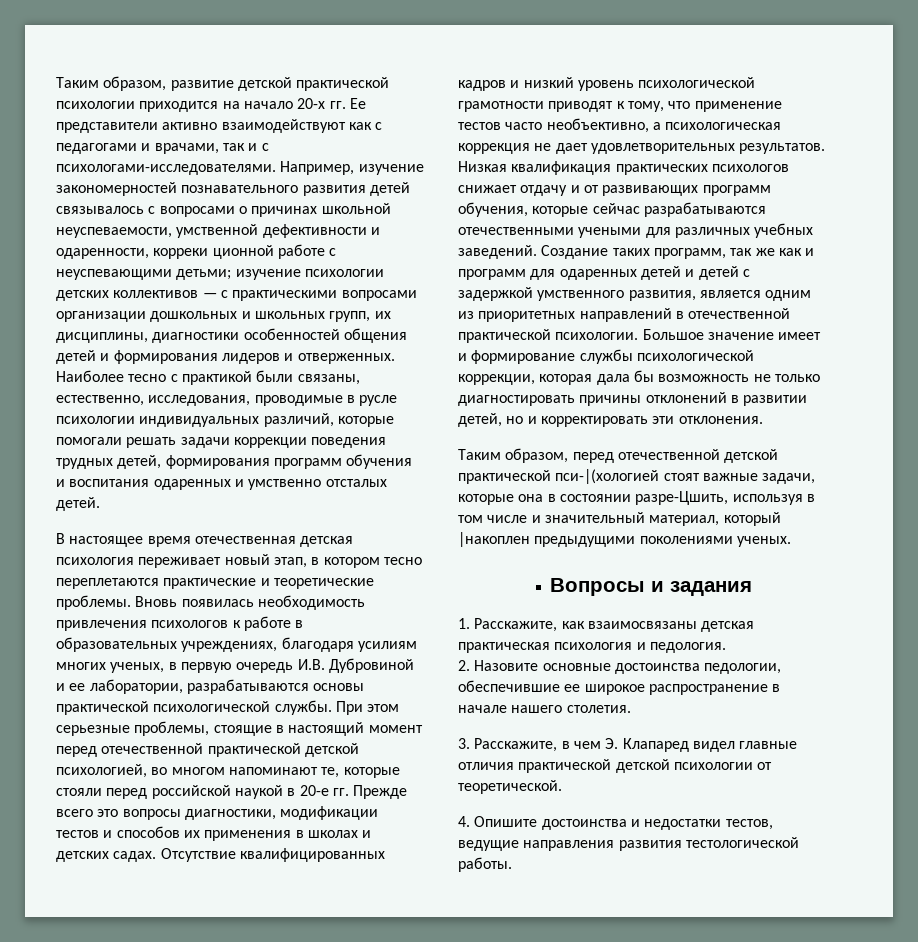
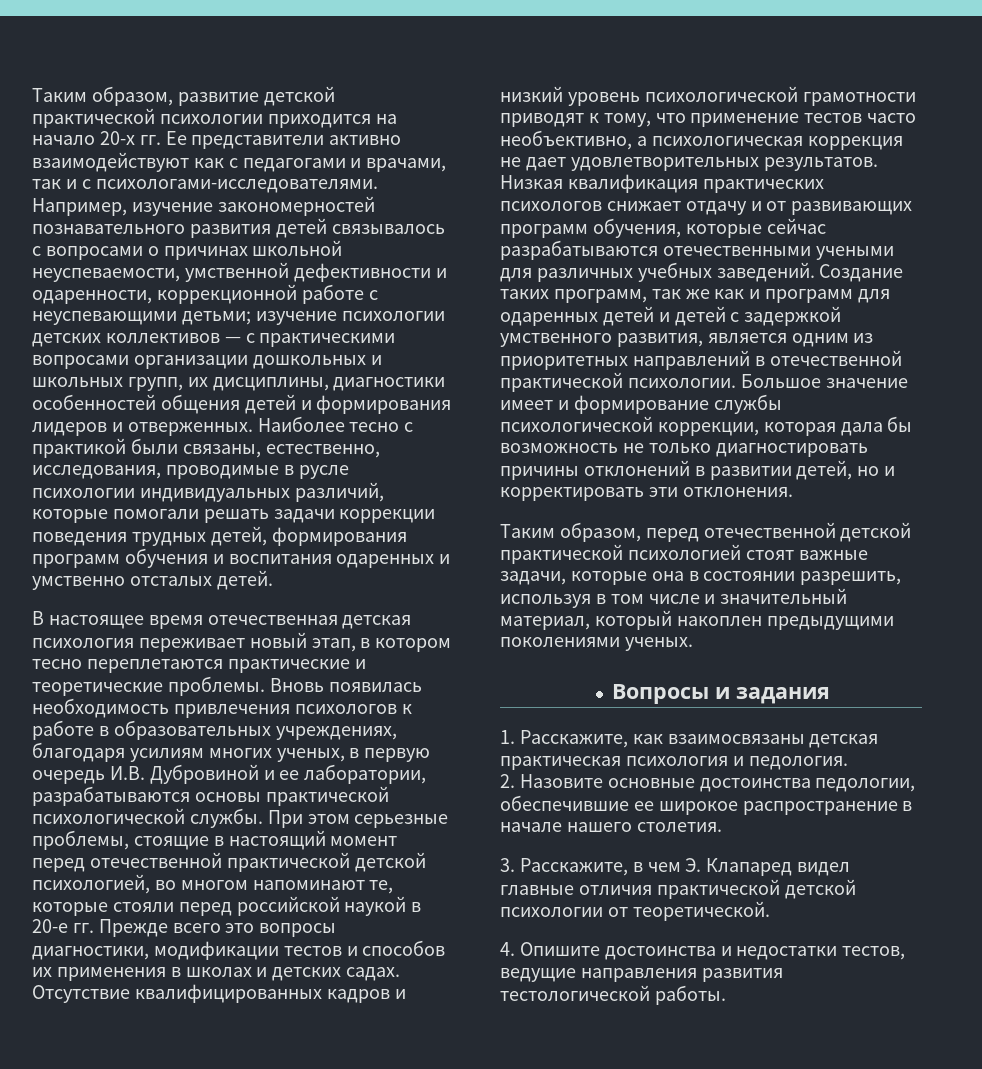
- Например, изучение закономерностей познавательного развития детей связывалось с вопросами о причинах школьной неуспеваемости, умственной дефективности и одаренности, корреки ционной работе с неуспевающими детьми; изучение психологии детских коллективов — с практическими вопросами организации дошкольных и школьных групп, их дисциплины, диагностики особенностей общения детей и формирования лидеров и отверженных.
+ Например, изучение закономерностей познавательного развития детей связывалось с вопросами о причинах школьной неуспеваемости, умственной дефективности и одаренности, коррекционной работе с неуспевающими детьми; изучение психологии детских коллективов — с практическими вопросами организации дошкольных и школьных групп, их дисциплины, диагностики особенностей общения детей и формирования лидеров и отверженных.
- Таким образом, перед отечественной детской практической пси-|(хологией стоят важные задачи, которые она в состоянии разре-Цшить, используя в том числе и значительный материал, который |накоплен предыдущими поколениями ученых.
+ Таким образом, перед отечественной детской практической психологией стоят важные задачи, которые она в состоянии разрешить, используя в том числе и значительный материал, который накоплен предыдущими поколениями ученых.

